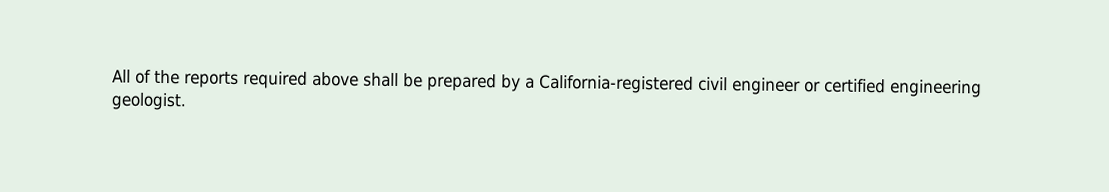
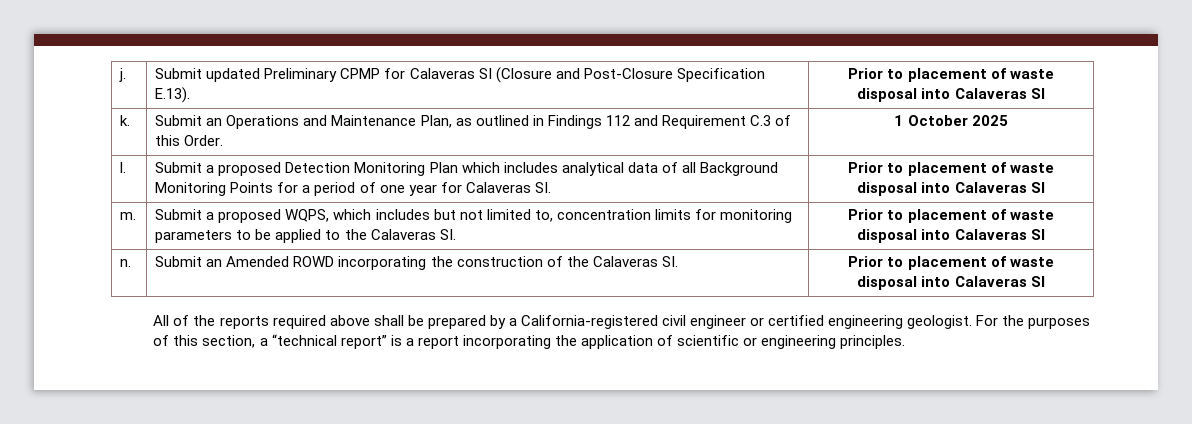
+ j. | Submit updated Preliminary CPMP for Calaveras SI (Closure and Post-Closure Specification E.13). | Prior to placement of waste disposal into Calaveras SI
+ k. | Submit an Operations and Maintenance Plan, as outlined in Findings 112 and Requirement C.3 of this Order. | 1 October 2025
+ l. | Submit a proposed Detection Monitoring Plan which includes analytical data of all Background Monitoring Points for a period of one year for Calaveras SI. | Prior to placement of waste disposal into Calaveras SI
+ m. | Submit a proposed WQPS, which includes but not limited to, concentration limits for monitoring parameters to be applied to the Calaveras SI. | Prior to placement of waste disposal into Calaveras SI
+ n. | Submit an Amended ROWD incorporating the construction of the Calaveras SI. | Prior to placement of waste disposal into Calaveras SI
+ For the purposes of this section, a “technical report” is a report incorporating the application of scientific or engineering principles.

